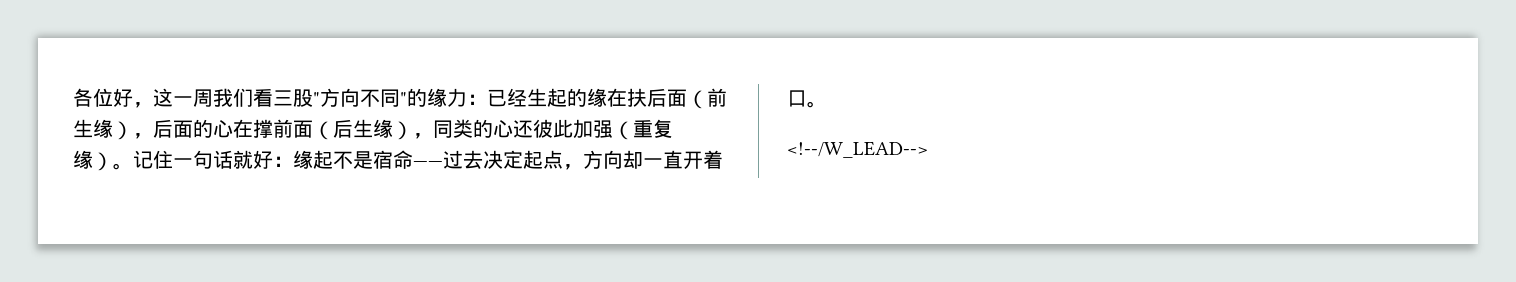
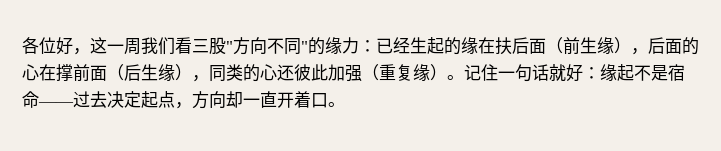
- <!--/W_LEAD-->

